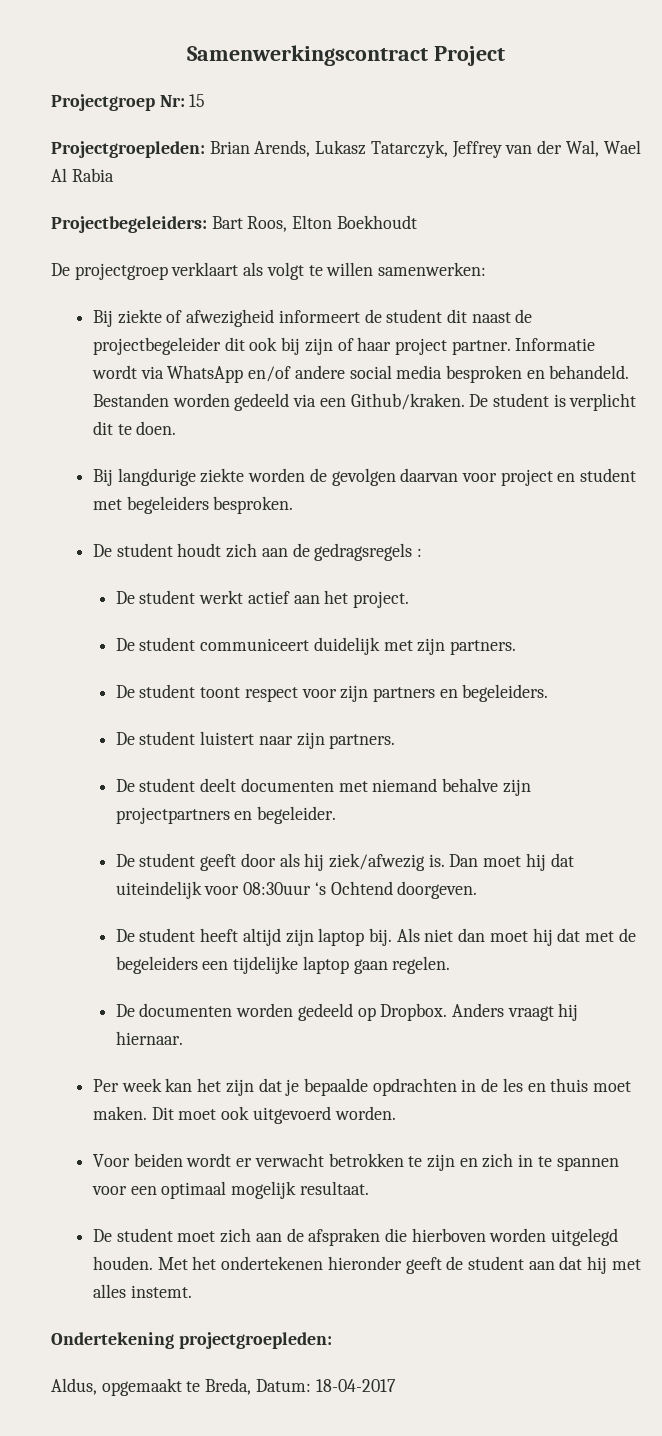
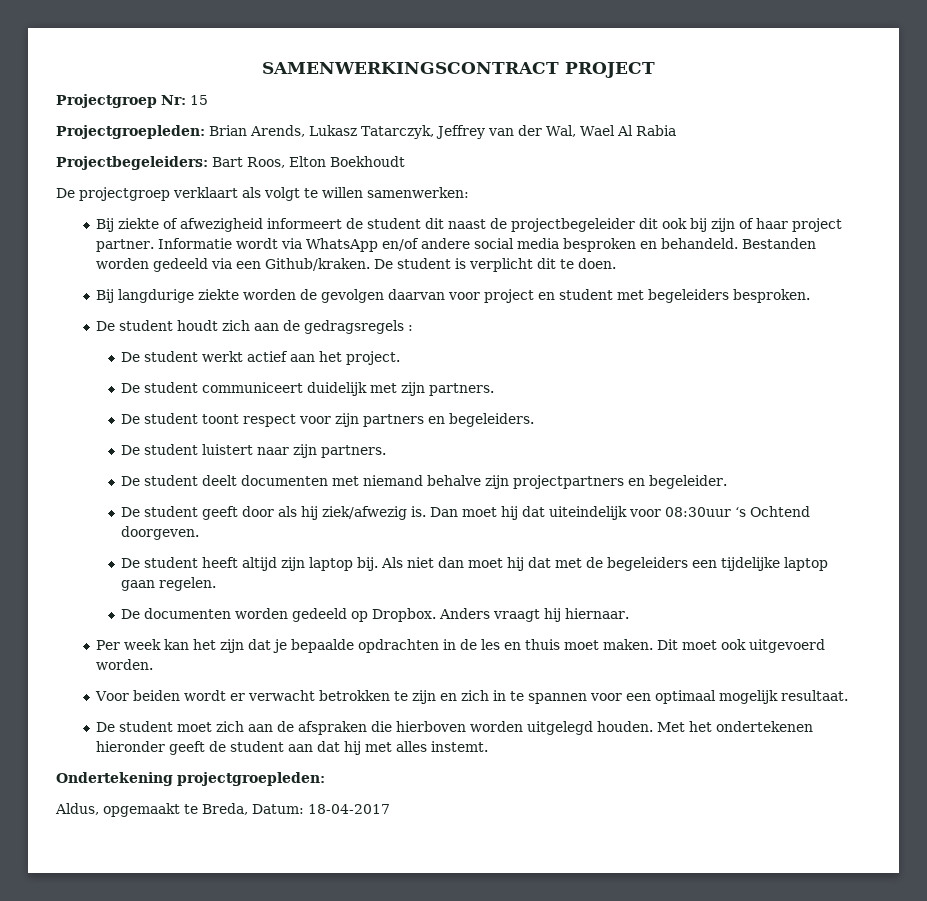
- Samenwerkingscontract Project
+ SAMENWERKINGSCONTRACT PROJECT

